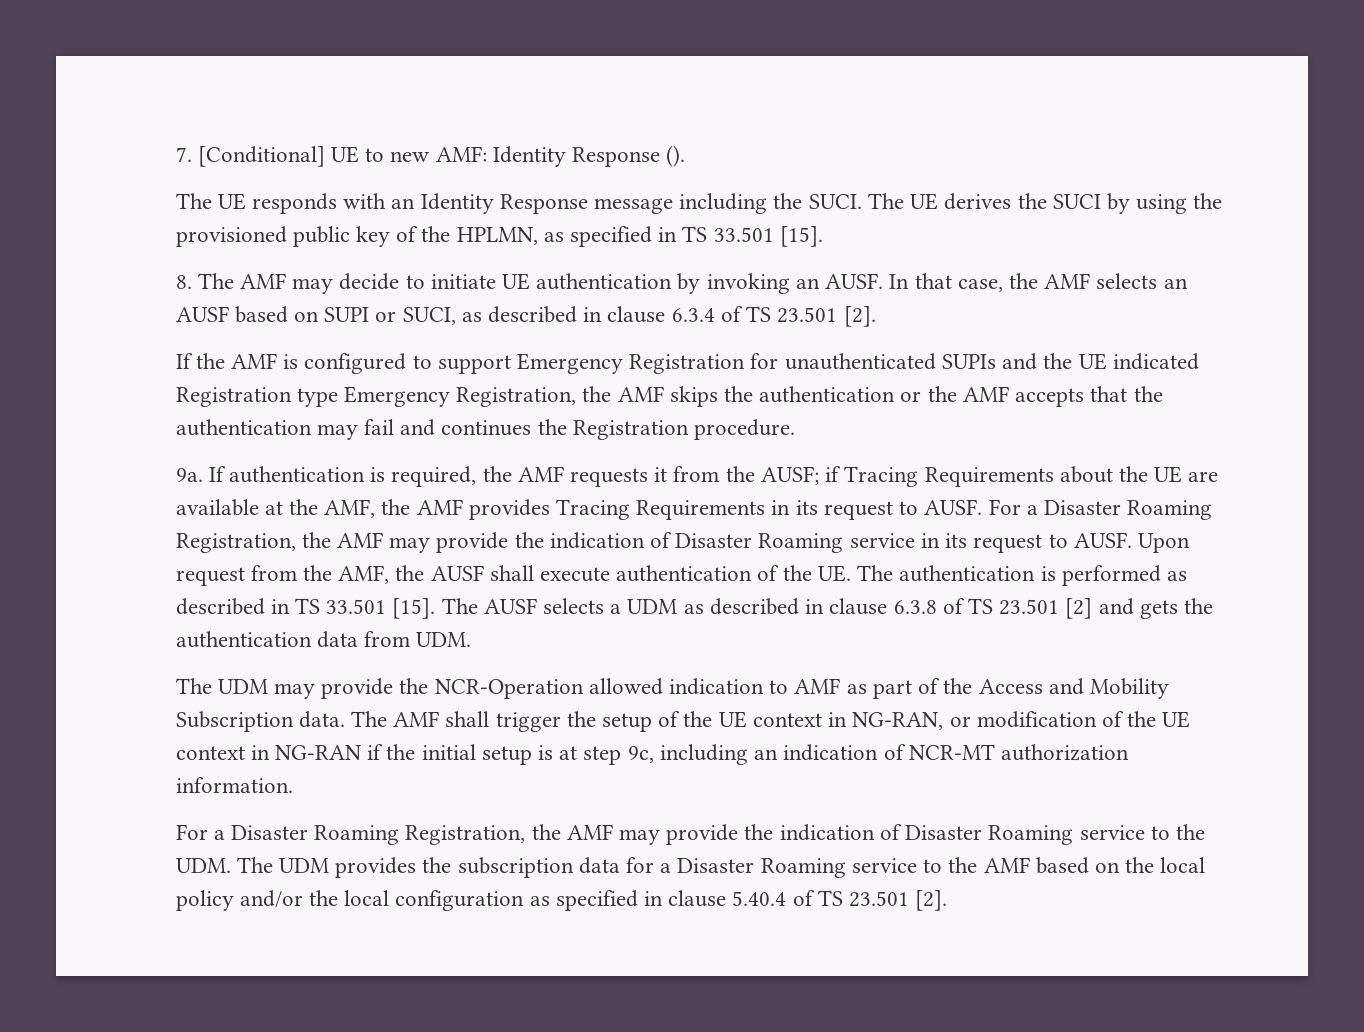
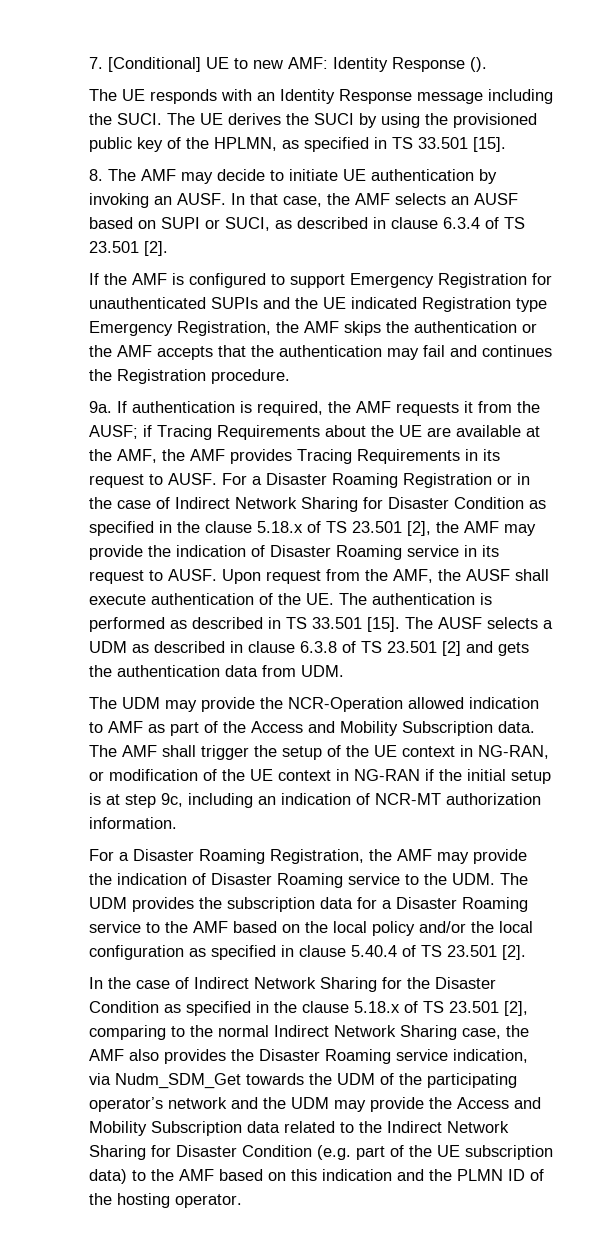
- For a Disaster Roaming Registration, the AMF may provide the indication of Disaster Roaming service in its request to AUSF.
+ For a Disaster Roaming Registration or in the case of Indirect Network Sharing for Disaster Condition as specified in the clause 5.18.x of TS 23.501 [2], the AMF may provide the indication of Disaster Roaming service in its request to AUSF.
+ In the case of Indirect Network Sharing for the Disaster Condition as specified in the clause 5.18.x of TS 23.501 [2], comparing to the normal Indirect Network Sharing case, the AMF also provides the Disaster Roaming service indication, via Nudm_SDM_Get towards the UDM of the participating operator’s network and the UDM may provide the Access and Mobility Subscription data related to the Indirect Network Sharing for Disaster Condition (e.g. part of the UE subscription data) to the AMF based on this indication and the PLMN ID of the hosting operator.

